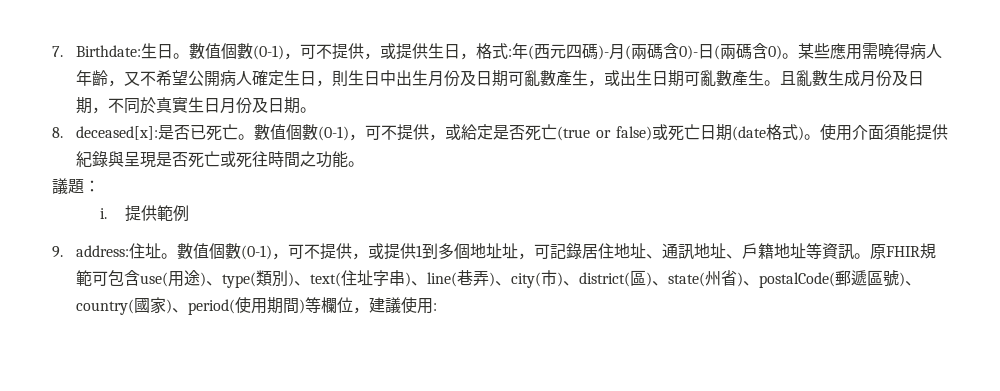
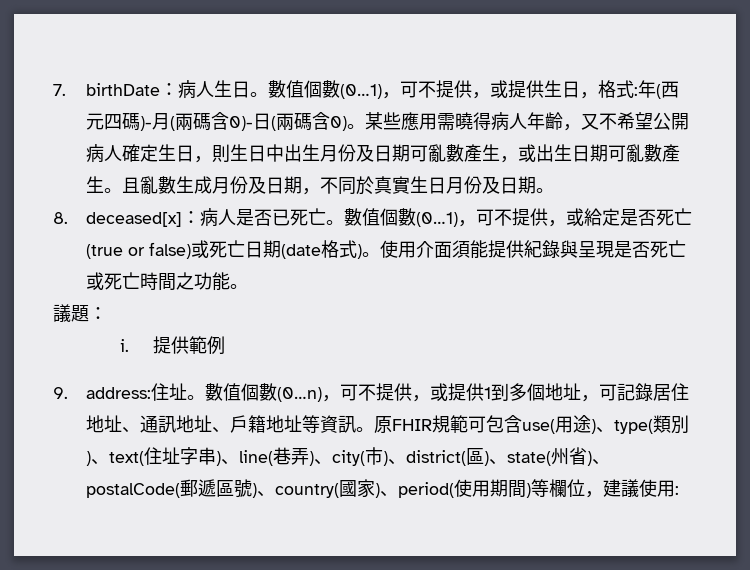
- 7. Birthdate:生日。
+ 7. birthDate：病人生日。
- 數值個數(0-1)，可不提供，或提供生日，格式:年(西元四碼)-月(兩碼含0)-日(兩碼含0)。
+ 數值個數(0…1)，可不提供，或提供生日，格式:年(西元四碼)-月(兩碼含0)-日(兩碼含0)。
- 8. deceased[x]:是否已死亡。
+ 8. deceased[x]：病人是否已死亡。
- 數值個數(0-1)，可不提供，或給定是否死亡(true or false)或死亡日期(date格式)。
+ 數值個數(0…1)，可不提供，或給定是否死亡(true or false)或死亡日期(date格式)。
- 使用介面須能提供紀錄與呈現是否死亡或死往時間之功能。
+ 使用介面須能提供紀錄與呈現是否死亡或死亡時間之功能。
- 數值個數(0-1)，可不提供，或提供1到多個地址址，可記錄居住地址、通訊地址、戶籍地址等資訊。
+ 數值個數(0…n)，可不提供，或提供1到多個地址，可記錄居住地址、通訊地址、戶籍地址等資訊。

